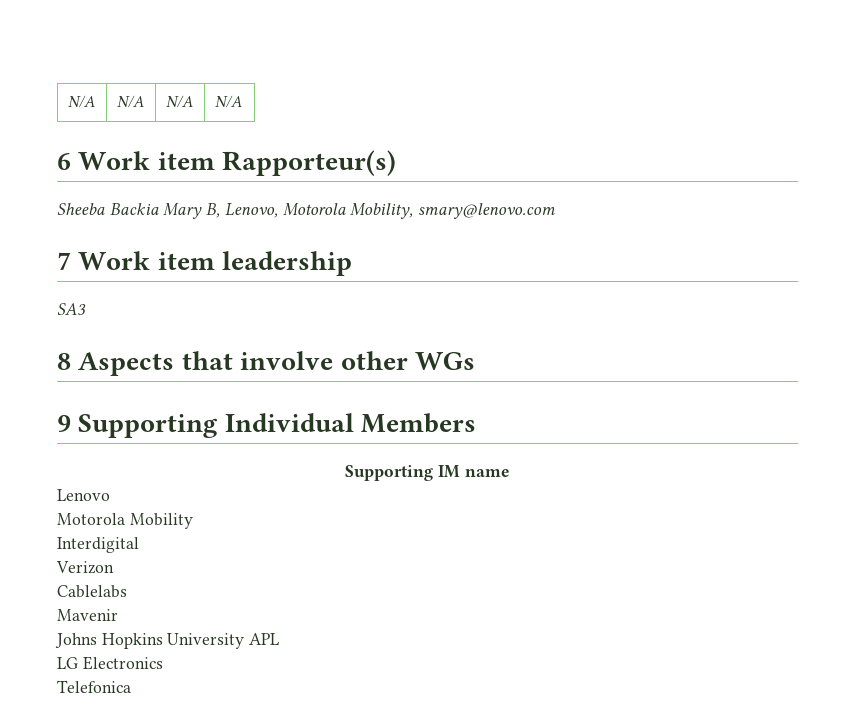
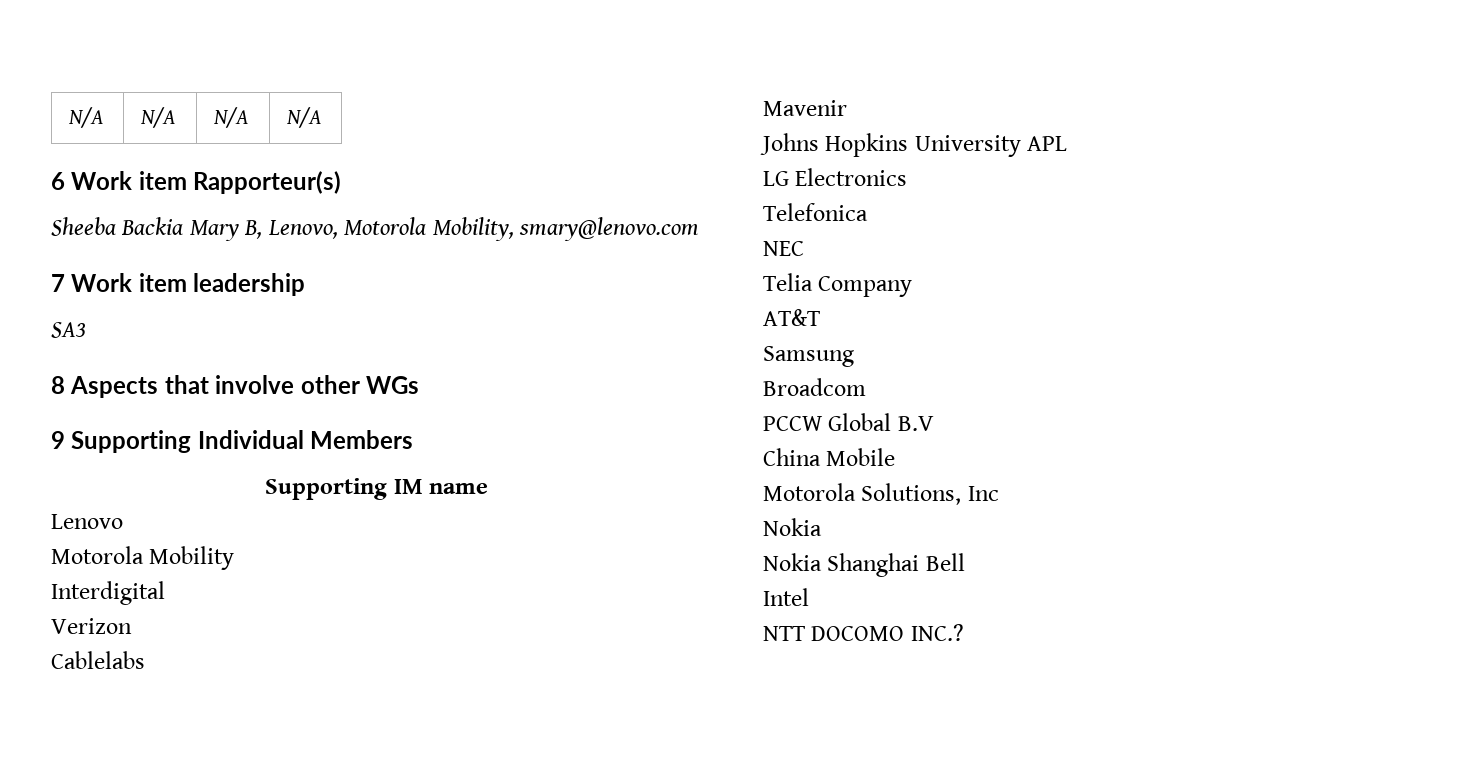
+ NEC
+ Telia Company
+ AT&T
+ Samsung
+ Broadcom
+ PCCW Global B.V
+ China Mobile
+ Motorola Solutions, Inc
+ Nokia
+ Nokia Shanghai Bell
+ Intel
+ NTT DOCOMO INC.?

